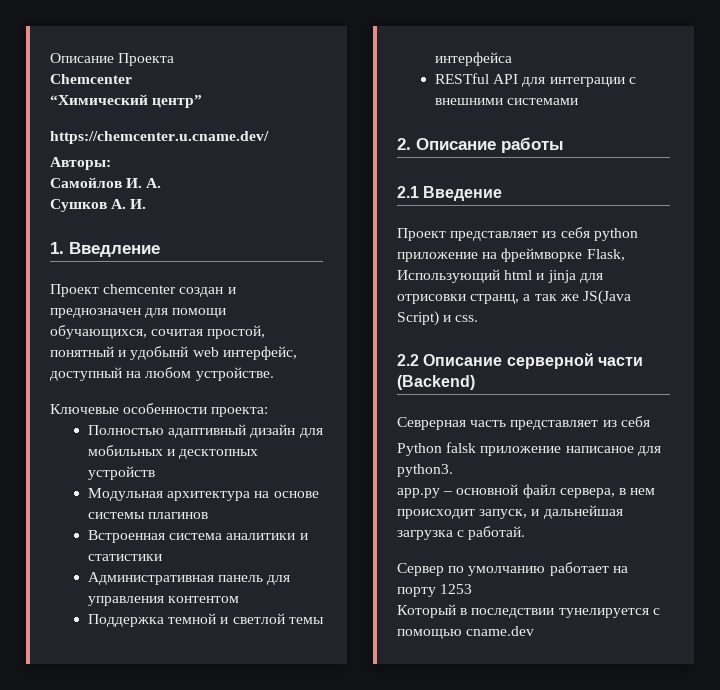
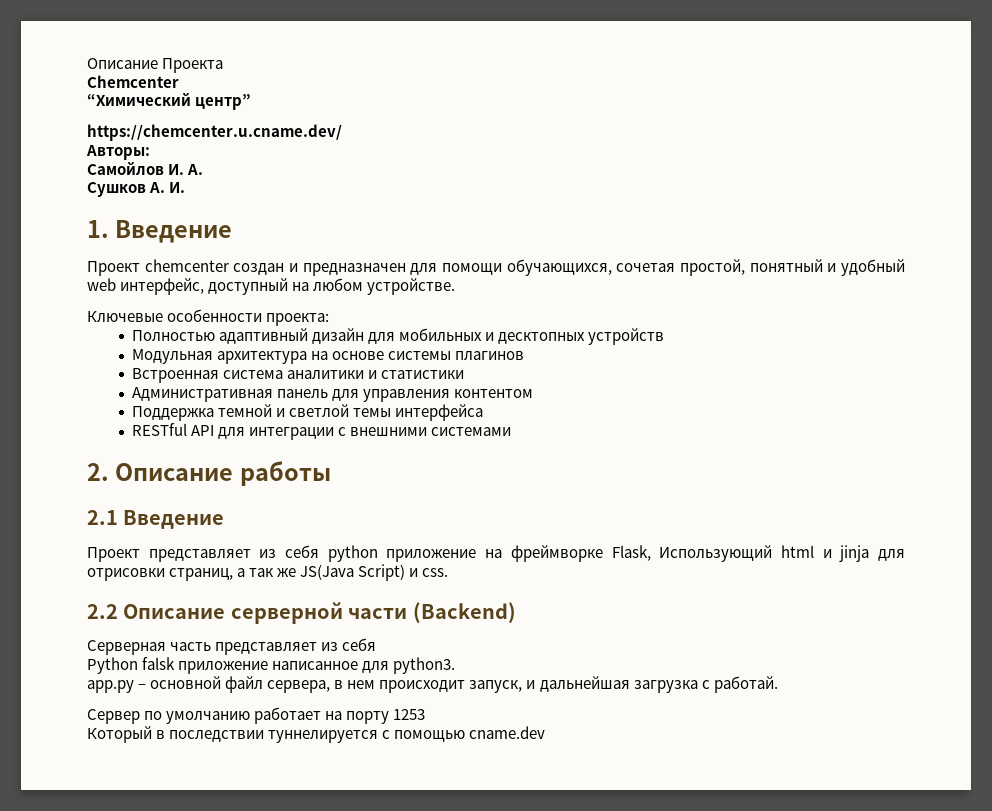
- 1. Введление
+ 1. Введение
- Проект chemcenter создан и преднозначен для помощи обучающихся, сочитая простой, понятный и удобынй web интерфейс, доступный на любом устройстве.
+ Проект chemcenter создан и предназначен для помощи обучающихся, сочетая простой, понятный и удобный web интерфейс, доступный на любом устройстве.
- Проект представляет из себя python приложение на фреймворке Flask, Использующий html и jinja для отрисовки странц, а так же JS(Java Script) и css.
+ Проект представляет из себя python приложение на фреймворке Flask, Использующий html и jinja для отрисовки страниц, а так же JS(Java Script) и css.
- Севрерная часть представляет из себя
+ Серверная часть представляет из себя
- Python falsk приложение написаное для python3.
+ Python falsk приложение написанное для python3.
- Который в последствии тунелируется с помощью cname.dev
+ Который в последствии туннелируется с помощью cname.dev

